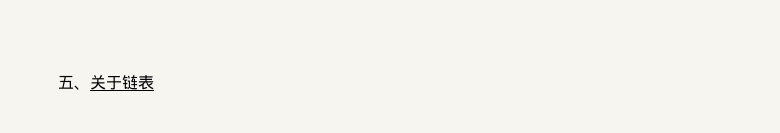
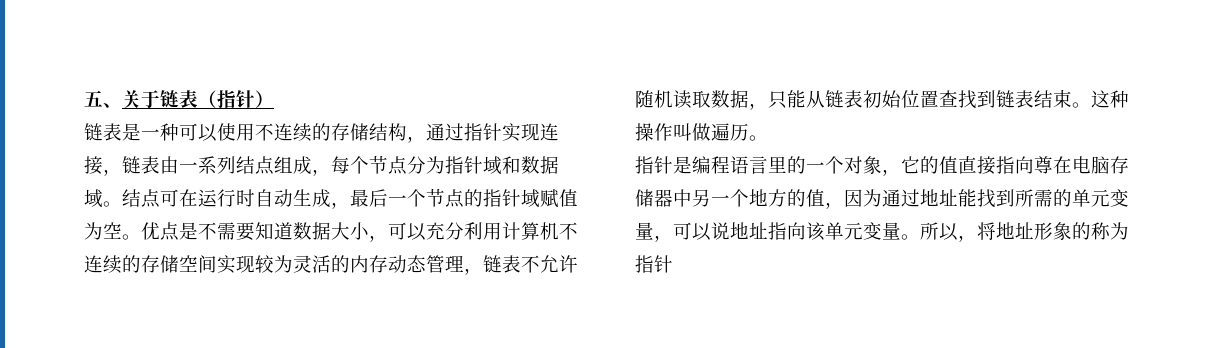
- 五、关于链表
+ 五、关于链表（指针）
+ 链表是一种可以使用不连续的存储结构，通过指针实现连接，链表由一系列结点组成，每个节点分为指针域和数据域。结点可在运行时自动生成，最后一个节点的指针域赋值为空。优点是不需要知道数据大小，可以充分利用计算机不连续的存储空间实现较为灵活的内存动态管理，链表不允许随机读取数据，只能从链表初始位置查找到链表结束。这种操作叫做遍历。
+ 指针是编程语言里的一个对象，它的值直接指向尊在电脑存储器中另一个地方的值，因为通过地址能找到所需的单元变量，可以说地址指向该单元变量。所以，将地址形象的称为指针

